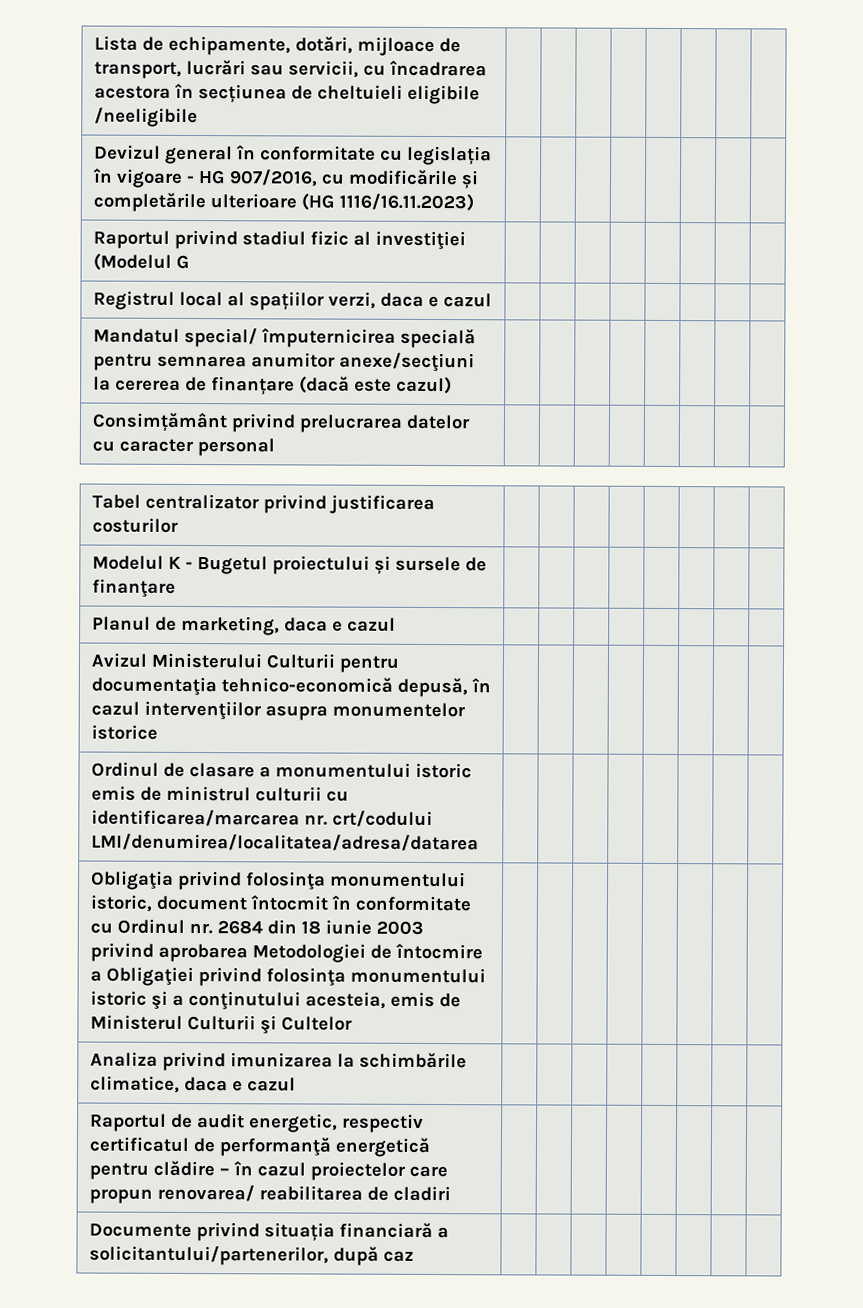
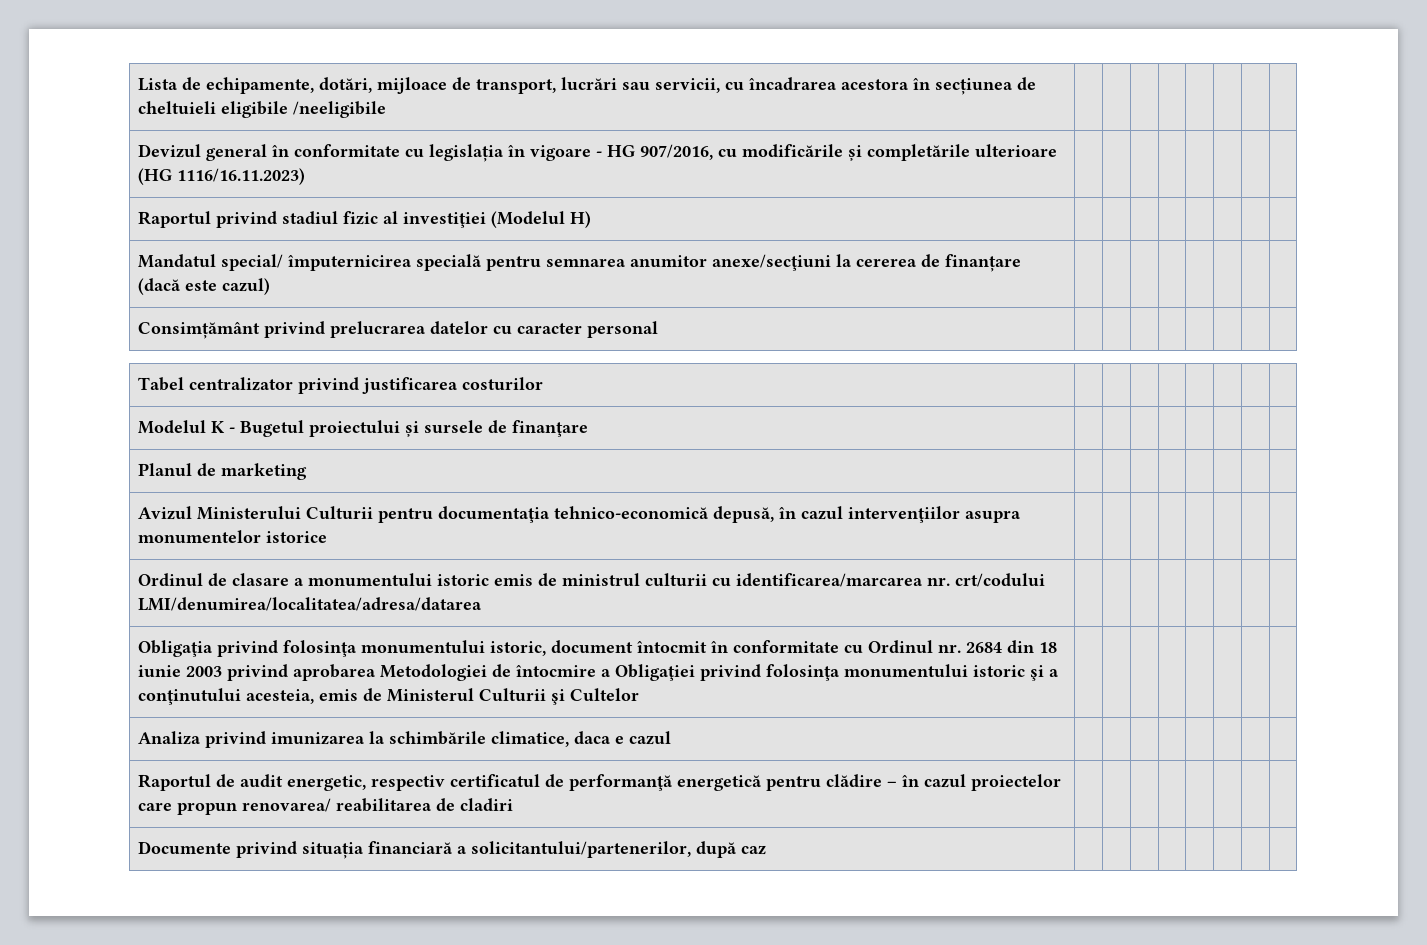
- Raportul privind stadiul fizic al investiţiei (Modelul G | | | | | | | |
- Registrul local al spațiilor verzi, daca e cazul | | | | | | | |
+ Raportul privind stadiul fizic al investiţiei (Modelul H) | | | | | | | |
- Planul de marketing, daca e cazul | | | | | | | |
+ Planul de marketing | | | | | | | |

